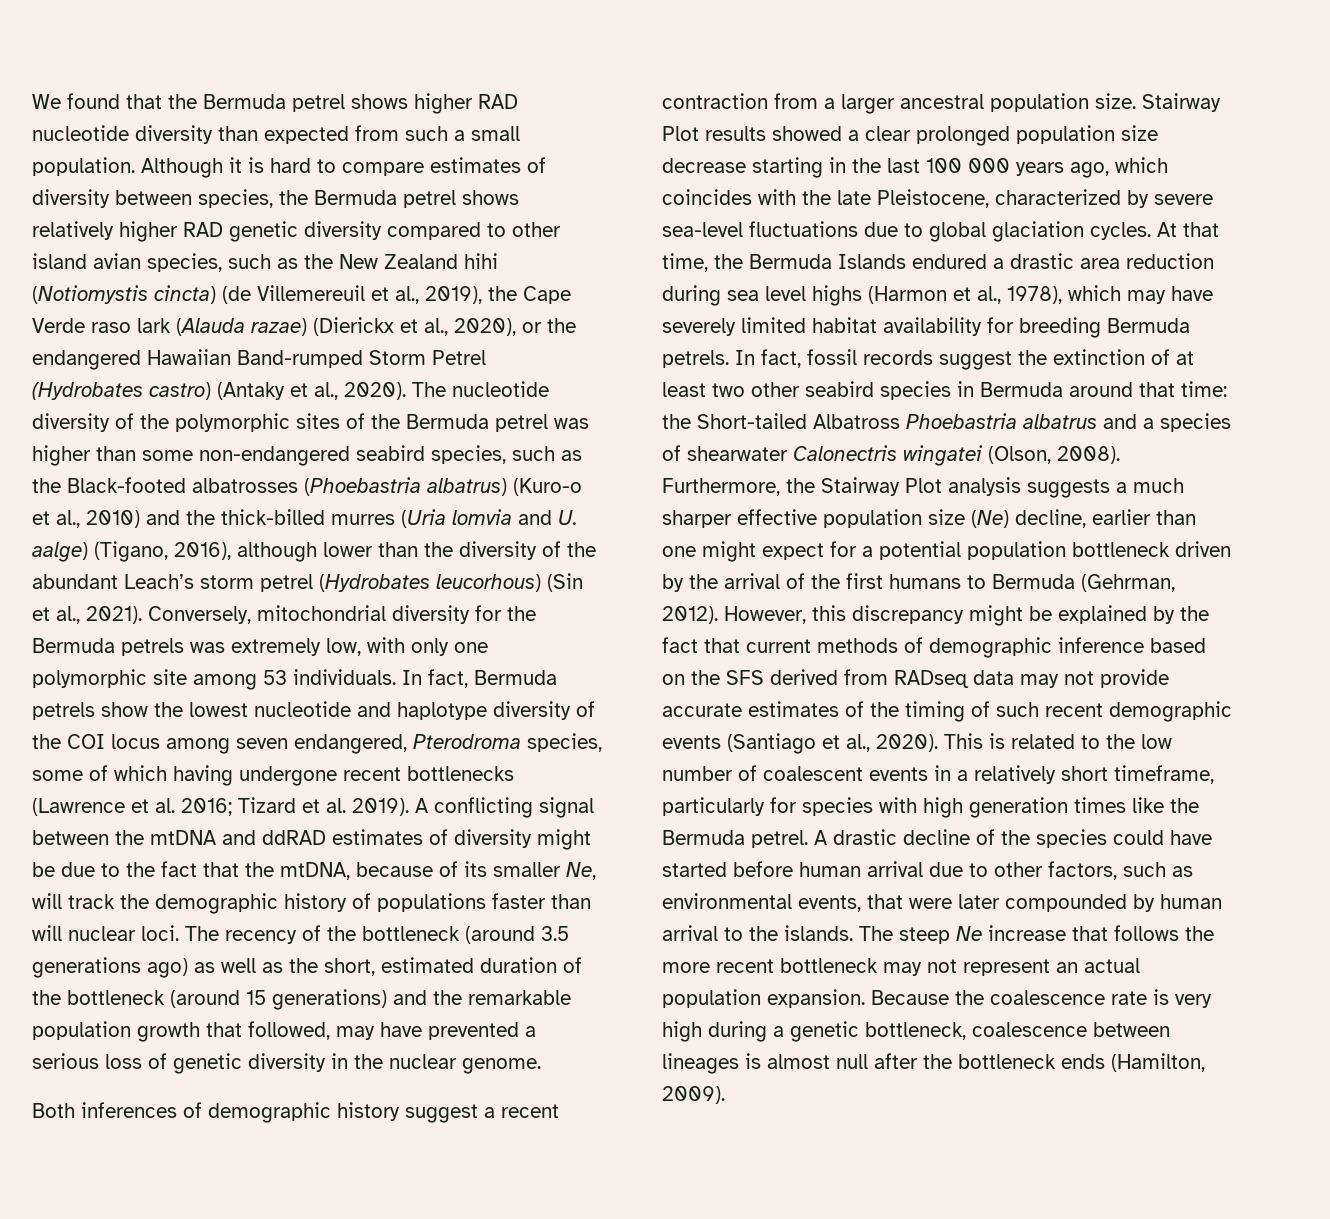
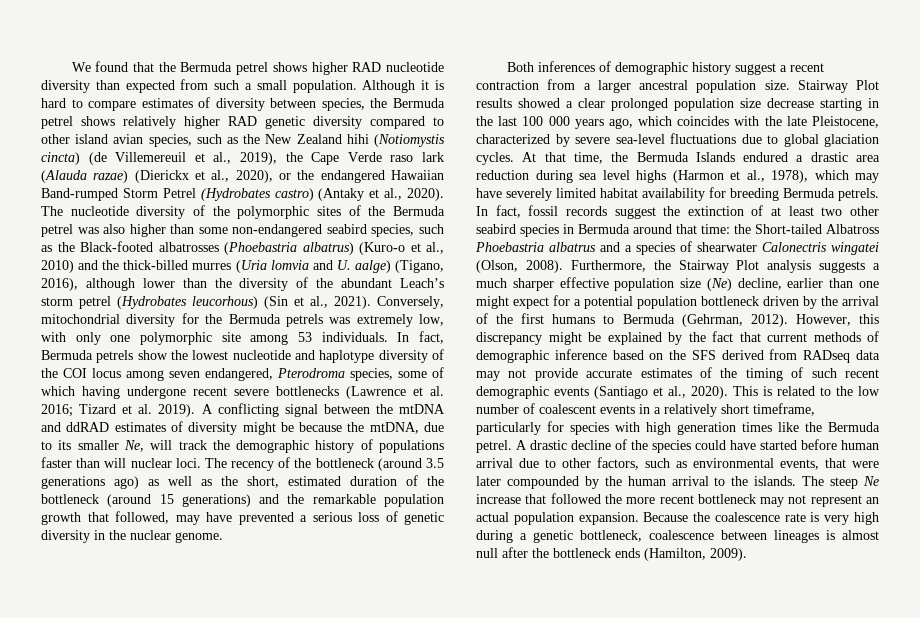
- The nucleotide diversity of the polymorphic sites of the Bermuda petrel was higher than some non-endangered seabird species, such as the Black-footed albatrosses (Phoebastria albatrus) (Kuro-o et al., 2010) and the thick-billed murres (Uria lomvia and U. aalge) (Tigano, 2016), although lower than the diversity of the abundant Leach’s storm petrel (Hydrobates leucorhous) (Sin et al., 2021).
+ The nucleotide diversity of the polymorphic sites of the Bermuda petrel was also higher than some non-endangered seabird species, such as the Black-footed albatrosses (Phoebastria albatrus) (Kuro-o et al., 2010) and the thick-billed murres (Uria lomvia and U. aalge) (Tigano, 2016), although lower than the diversity of the abundant Leach’s storm petrel (Hydrobates leucorhous) (Sin et al., 2021).
- In fact, Bermuda petrels show the lowest nucleotide and haplotype diversity of the COI locus among seven endangered, Pterodroma species, some of which having undergone recent bottlenecks (Lawrence et al. 2016; Tizard et al. 2019).
+ In fact, Bermuda petrels show the lowest nucleotide and haplotype diversity of the COI locus among seven endangered, Pterodroma species, some of which having undergone recent severe bottlenecks (Lawrence et al. 2016; Tizard et al. 2019).
- A conflicting signal between the mtDNA and ddRAD estimates of diversity might be due to the fact that the mtDNA, because of its smaller Ne, will track the demographic history of populations faster than will nuclear loci.
+ A conflicting signal between the mtDNA and ddRAD estimates of diversity might be because the mtDNA, due to its smaller Ne, will track the demographic history of populations faster than will nuclear loci.
- A drastic decline of the species could have started before human arrival due to other factors, such as environmental events, that were later compounded by human arrival to the islands.
+ A drastic decline of the species could have started before human arrival due to other factors, such as environmental events, that were later compounded by the human arrival to the islands.
- The steep Ne increase that follows the more recent bottleneck may not represent an actual population expansion.
+ The steep Ne increase that followed the more recent bottleneck may not represent an actual population expansion.

